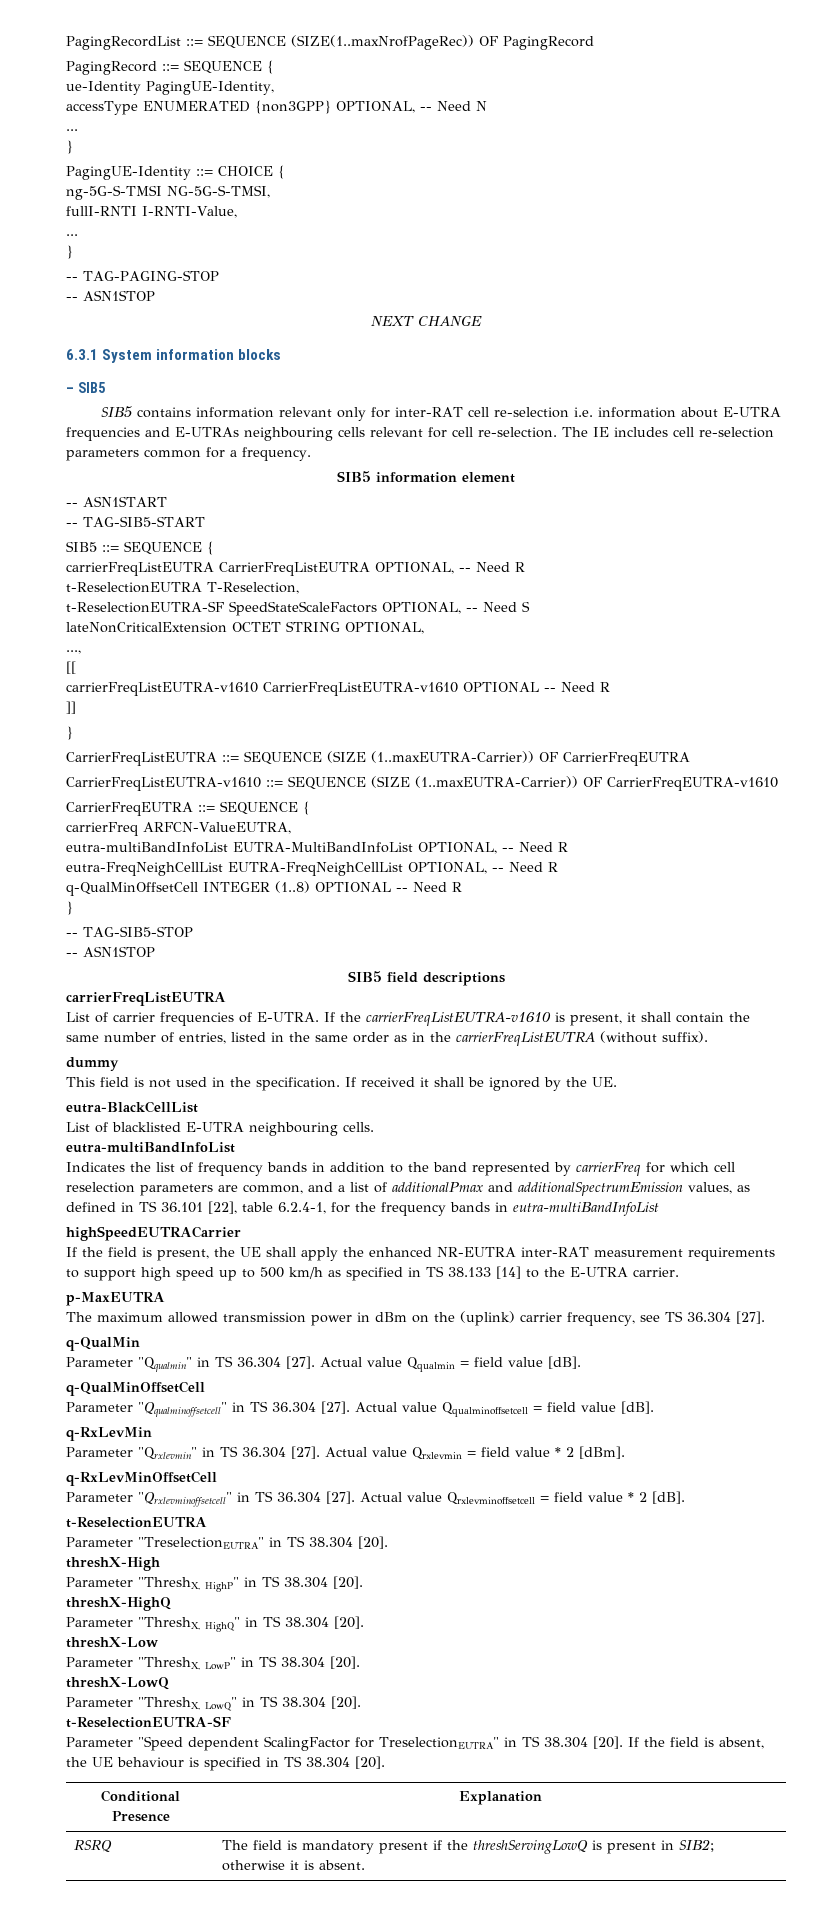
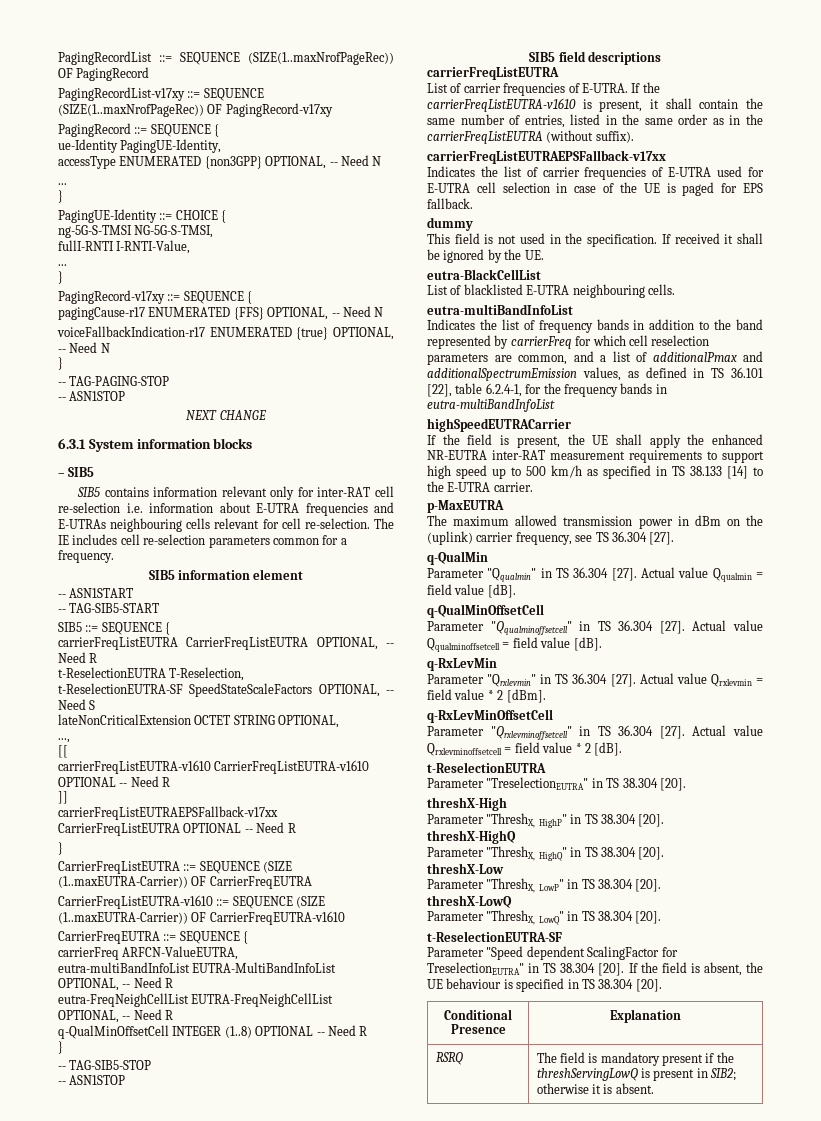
+ PagingRecordList-v17xy ::= SEQUENCE (SIZE(1..maxNrofPageRec)) OF PagingRecord-v17xy
+ PagingRecord-v17xy ::= SEQUENCE {
+ pagingCause-r17 ENUMERATED {FFS} OPTIONAL, -- Need N
+ voiceFallbackIndication-r17 ENUMERATED {true} OPTIONAL, -- Need N
+ }
+ carrierFreqListEUTRAEPSFallback-v17xx CarrierFreqListEUTRA OPTIONAL -- Need R
  If the carrierFreqListEUTRA-v1610 is present, it shall contain the same number of entries, listed in the same order as in the carrierFreqListEUTRA (without suffix).
+ carrierFreqListEUTRAEPSFallback-v17xx
+ Indicates the list of carrier frequencies of E-UTRA used for E-UTRA cell selection in case of the UE is paged for EPS fallback.

